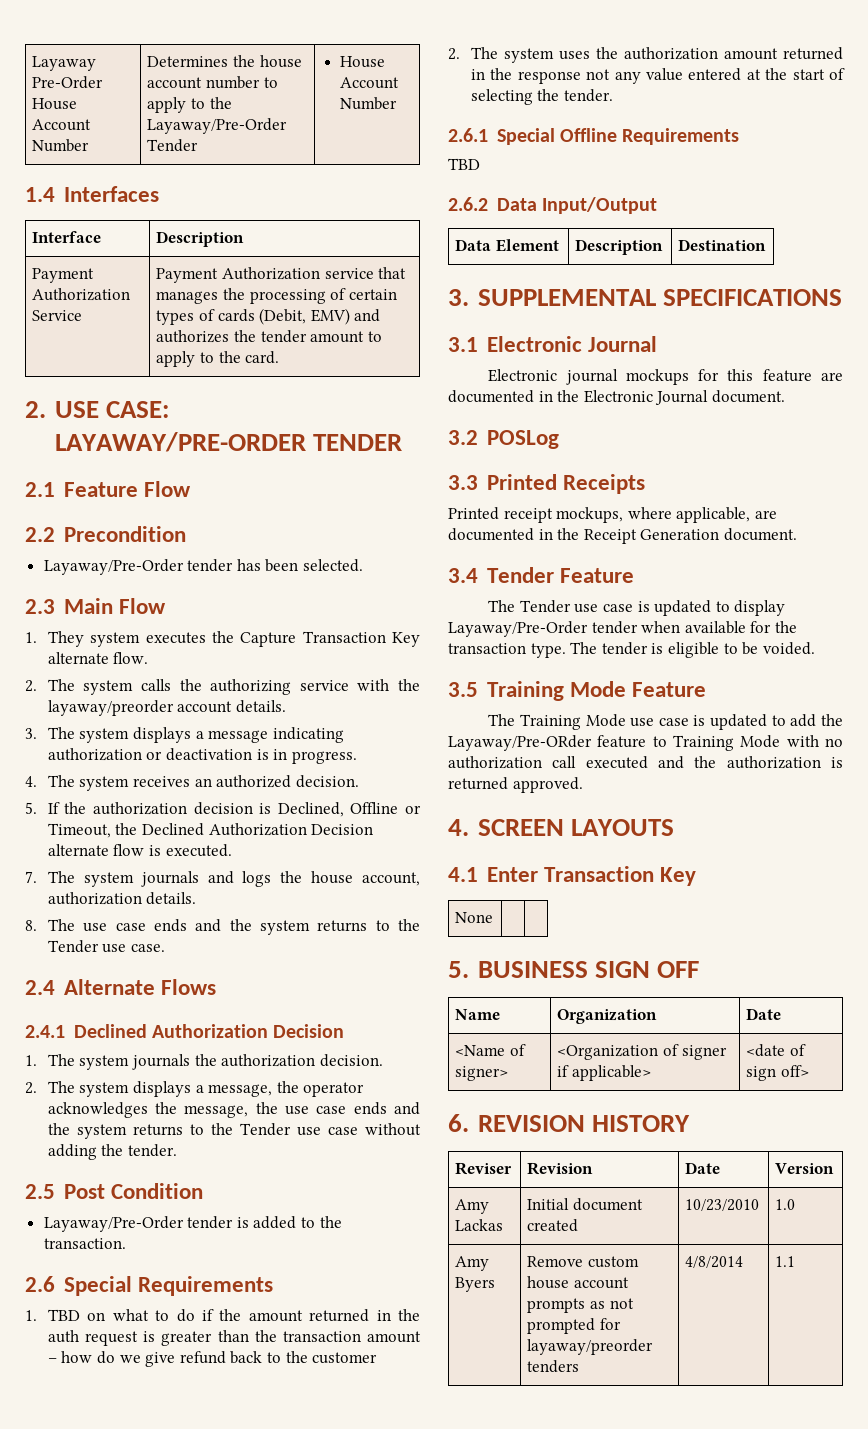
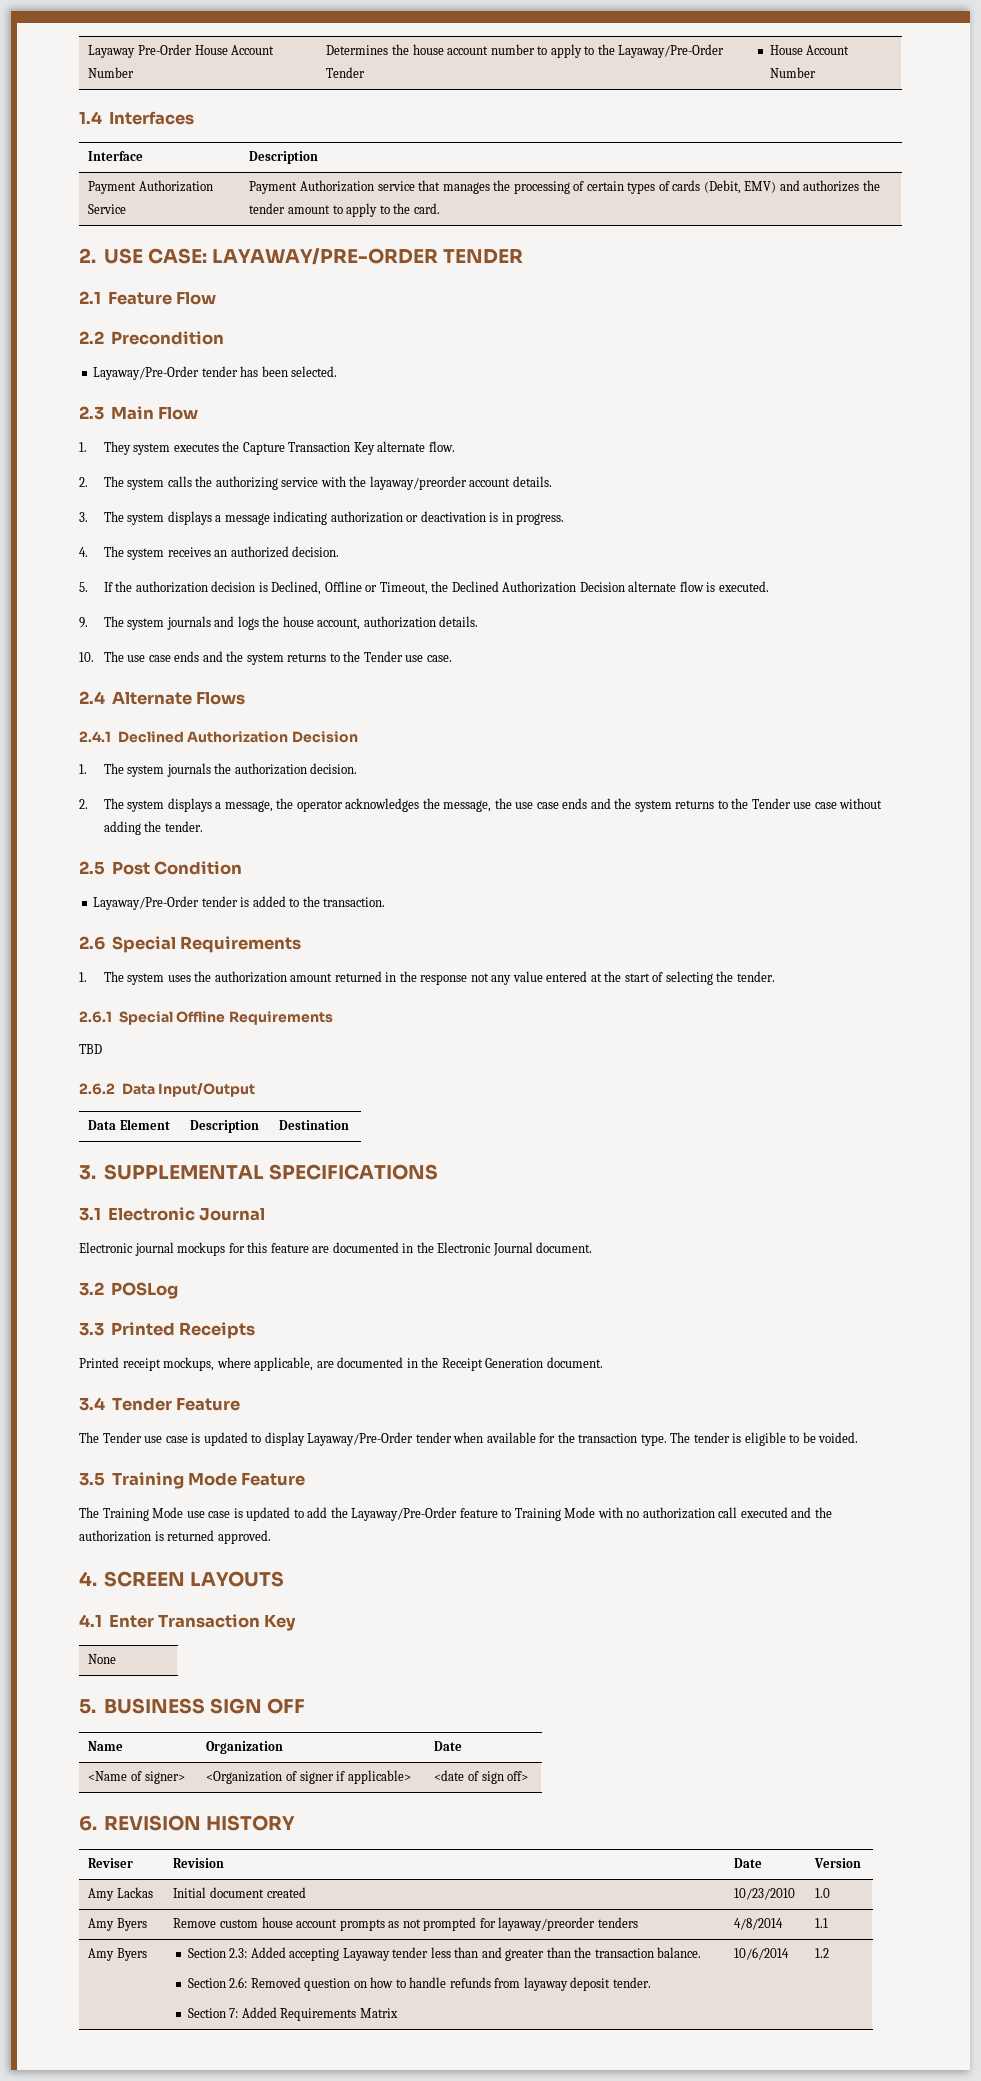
- 7. The system journals and logs the house account, authorization details.
+ 9. The system journals and logs the house account, authorization details.
- 8. The use case ends and the system returns to the Tender use case.
+ 10. The use case ends and the system returns to the Tender use case.
- 1. TBD on what to do if the amount returned in the auth request is greater than the transaction amount – how do we give refund back to the customer
- 2. The system uses the authorization amount returned in the response not any value entered at the start of selecting the tender.
+ 1. The system uses the authorization amount returned in the response not any value entered at the start of selecting the tender.
- The Training Mode use case is updated to add the Layaway/Pre-ORder feature to Training Mode with no authorization call executed and the authorization is returned approved.
+ The Training Mode use case is updated to add the Layaway/Pre-Order feature to Training Mode with no authorization call executed and the authorization is returned approved.
+ Amy Byers | Section 2.3: Added accepting Layaway tender less than and greater than the transaction balance.
+ Section 2.6: Removed question on how to handle refunds from layaway deposit tender.
+ Section 7: Added Requirements Matrix | 10/6/2014 | 1.2

